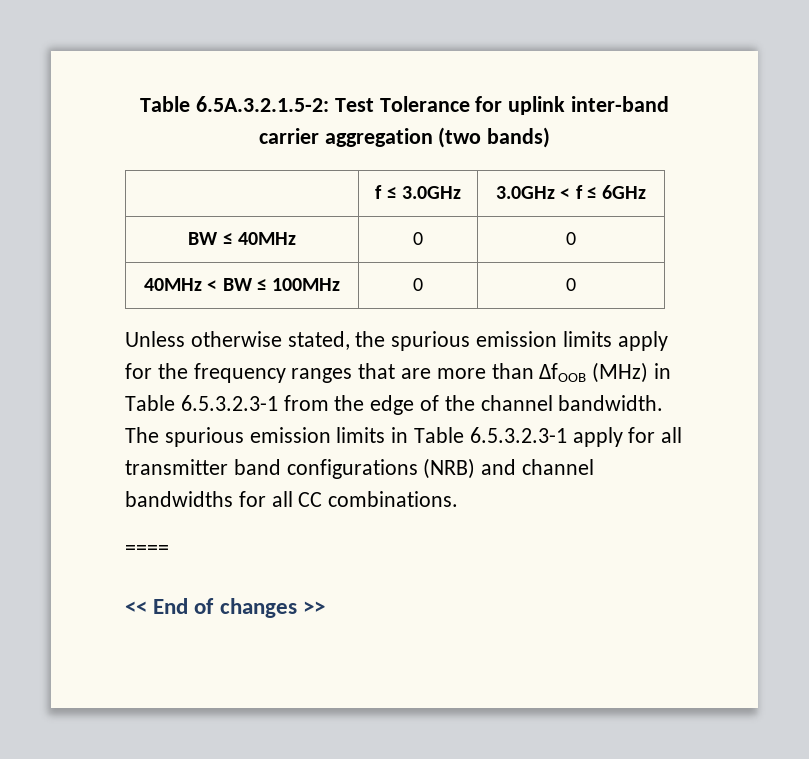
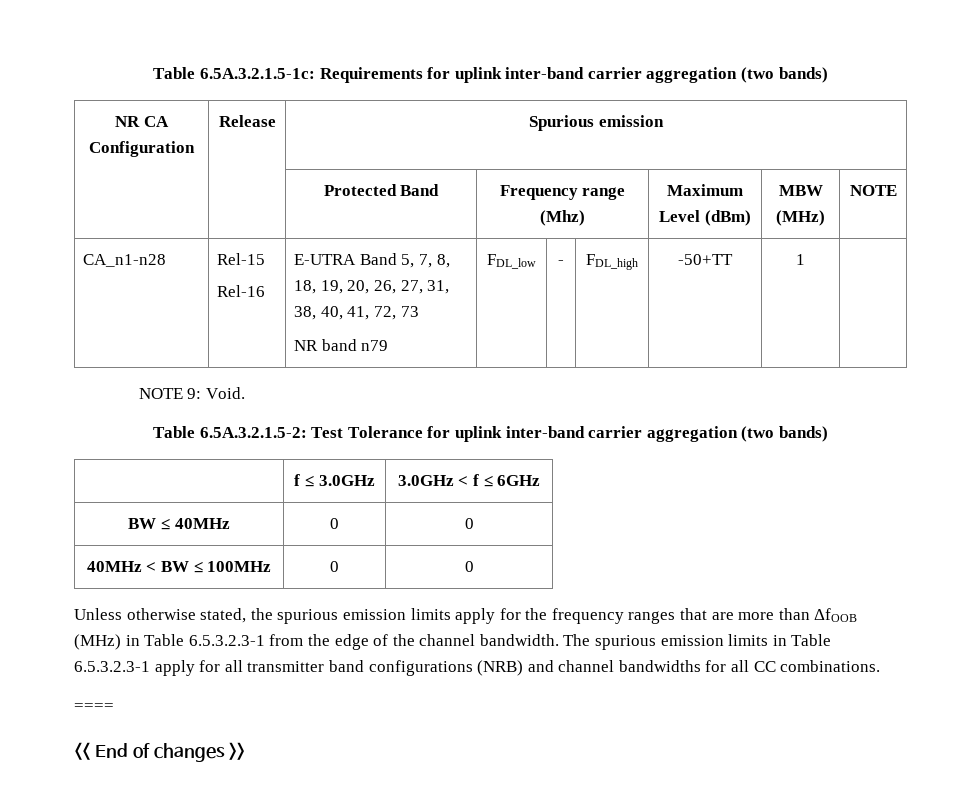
+ Table 6.5A.3.2.1.5-1c: Requirements for uplink inter-band carrier aggregation (two bands)
+ NR CA Configuration | Release | Spurious emission
+ | | Protected Band | Frequency range (Mhz) | Maximum Level (dBm) | MBW (MHz) | NOTE
+ CA_n1-n28 | Rel-15
+ Rel-16 | E-UTRA Band 5, 7, 8, 18, 19, 20, 26, 27, 31, 38, 40, 41, 72, 73
+ NR band n79 | FDL_low | - | FDL_high | -50+TT | 1 |
+ NOTE 9: Void.

